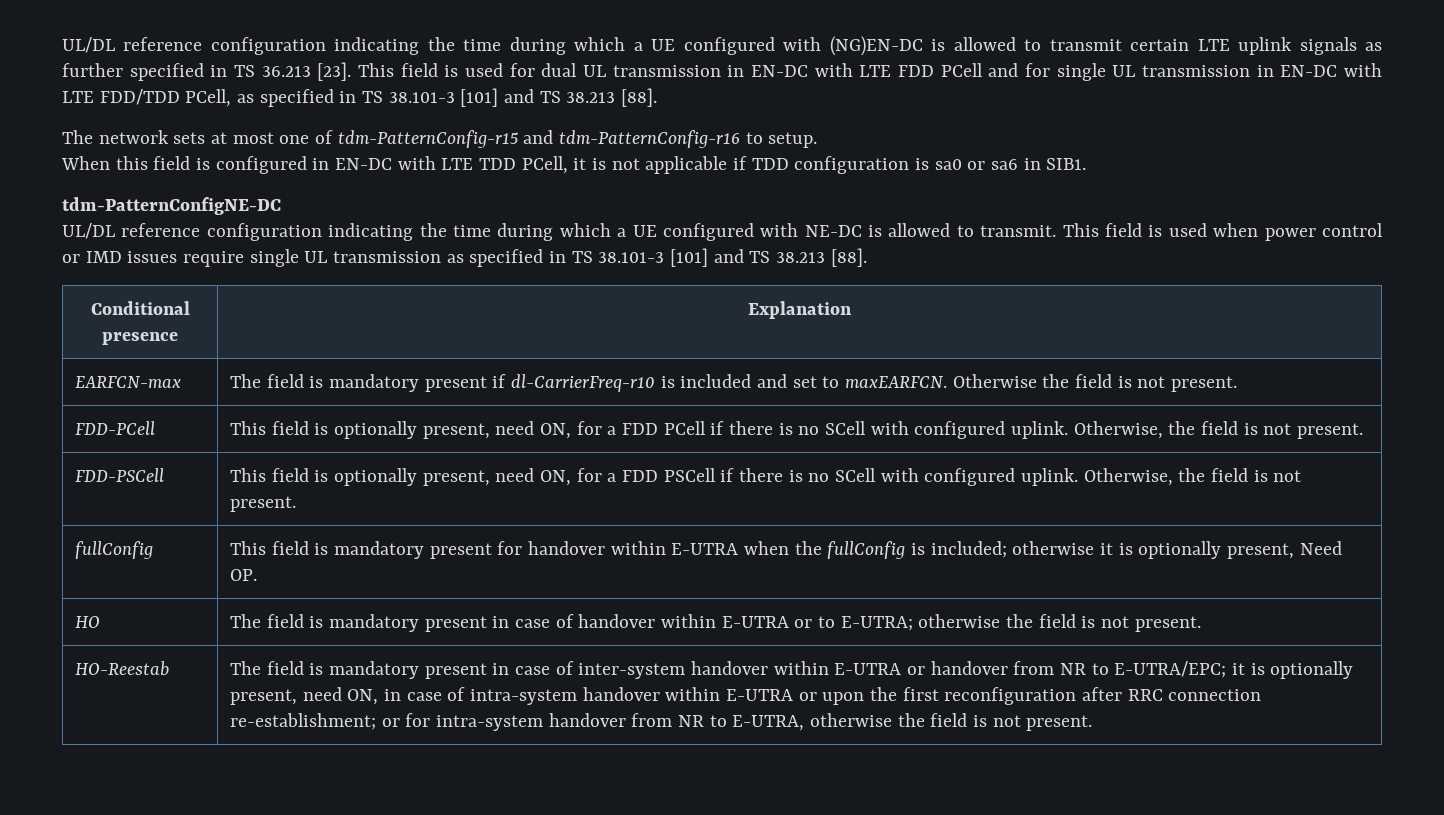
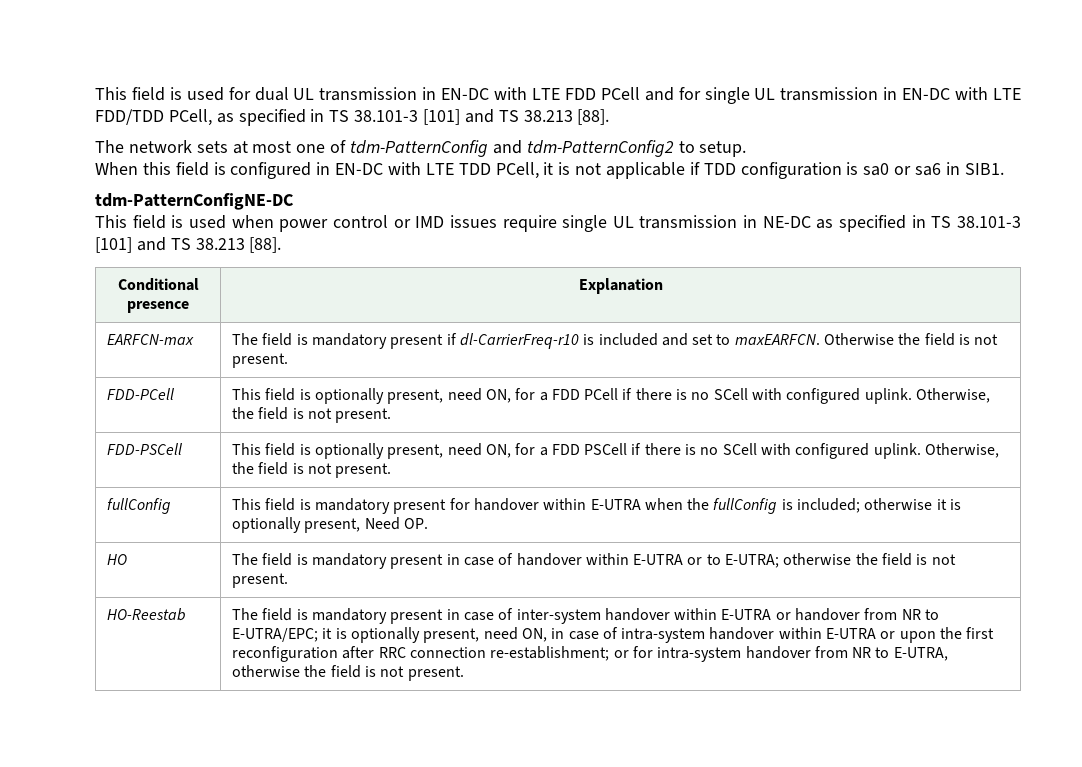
- UL/DL reference configuration indicating the time during which a UE configured with (NG)EN-DC is allowed to transmit certain LTE uplink signals as further specified in TS 36.213 [23].
- The network sets at most one of tdm-PatternConfig-r15 and tdm-PatternConfig-r16 to setup.
+ The network sets at most one of tdm-PatternConfig and tdm-PatternConfig2 to setup.
- UL/DL reference configuration indicating the time during which a UE configured with NE-DC is allowed to transmit. This field is used when power control or IMD issues require single UL transmission as specified in TS 38.101-3 [101] and TS 38.213 [88].
+ This field is used when power control or IMD issues require single UL transmission in NE-DC as specified in TS 38.101-3 [101] and TS 38.213 [88].

